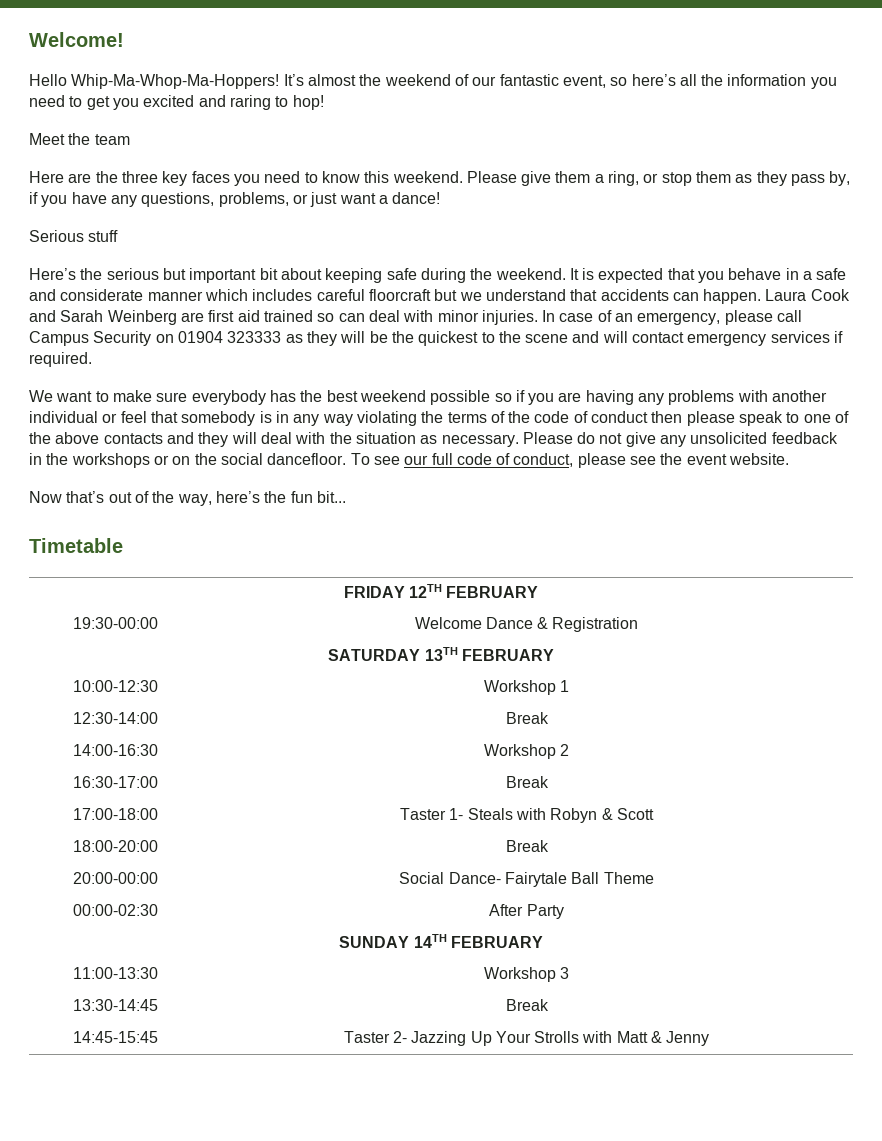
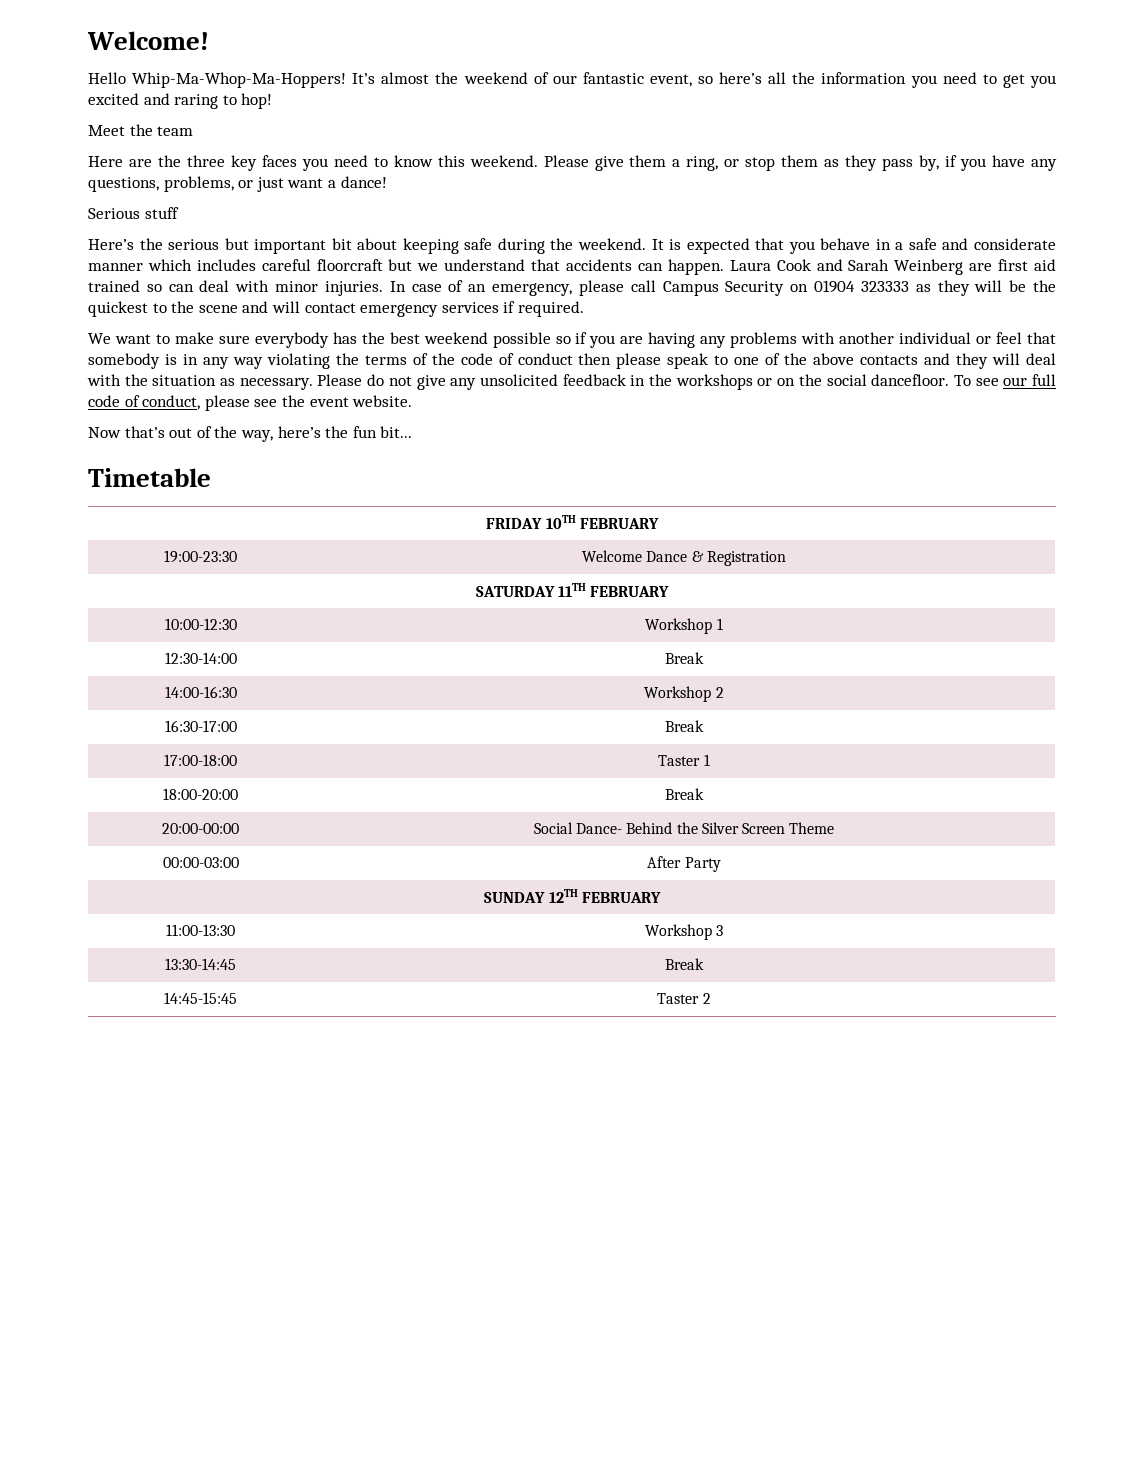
- FRIDAY 12TH FEBRUARY
- 19:30-00:00 | Welcome Dance & Registration
+ FRIDAY 10TH FEBRUARY
+ 19:00-23:30 | Welcome Dance & Registration
- SATURDAY 13TH FEBRUARY
+ SATURDAY 11TH FEBRUARY
- 17:00-18:00 | Taster 1- Steals with Robyn & Scott
+ 17:00-18:00 | Taster 1
- 20:00-00:00 | Social Dance- Fairytale Ball Theme
+ 20:00-00:00 | Social Dance- Behind the Silver Screen Theme
- 00:00-02:30 | After Party
+ 00:00-03:00 | After Party
- SUNDAY 14TH FEBRUARY
+ SUNDAY 12TH FEBRUARY
- 14:45-15:45 | Taster 2- Jazzing Up Your Strolls with Matt & Jenny
+ 14:45-15:45 | Taster 2

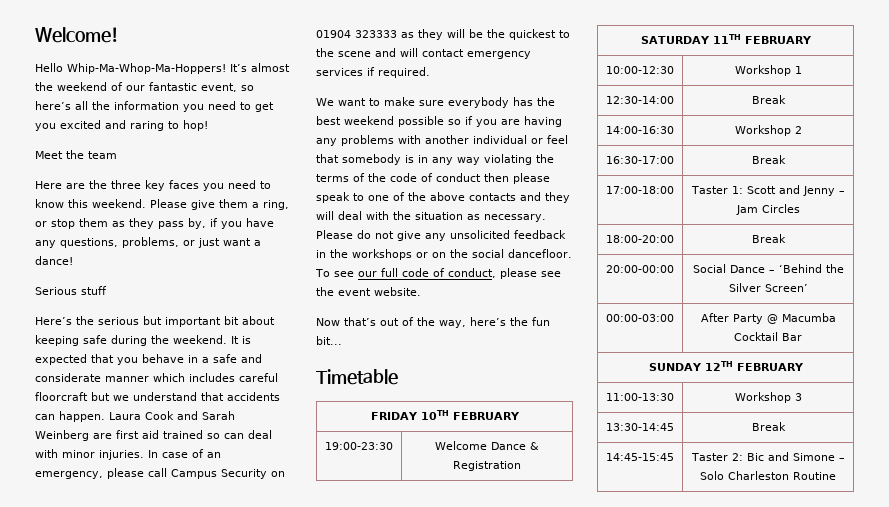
- 17:00-18:00 | Taster 1
+ 17:00-18:00 | Taster 1: Scott and Jenny – Jam Circles
  18:00-20:00 | Break
- 20:00-00:00 | Social Dance- Behind the Silver Screen Theme
+ 20:00-00:00 | Social Dance – ‘Behind the Silver Screen’
- 00:00-03:00 | After Party
+ 00:00-03:00 | After Party @ Macumba Cocktail Bar
- 14:45-15:45 | Taster 2
+ 14:45-15:45 | Taster 2: Bic and Simone – Solo Charleston Routine

